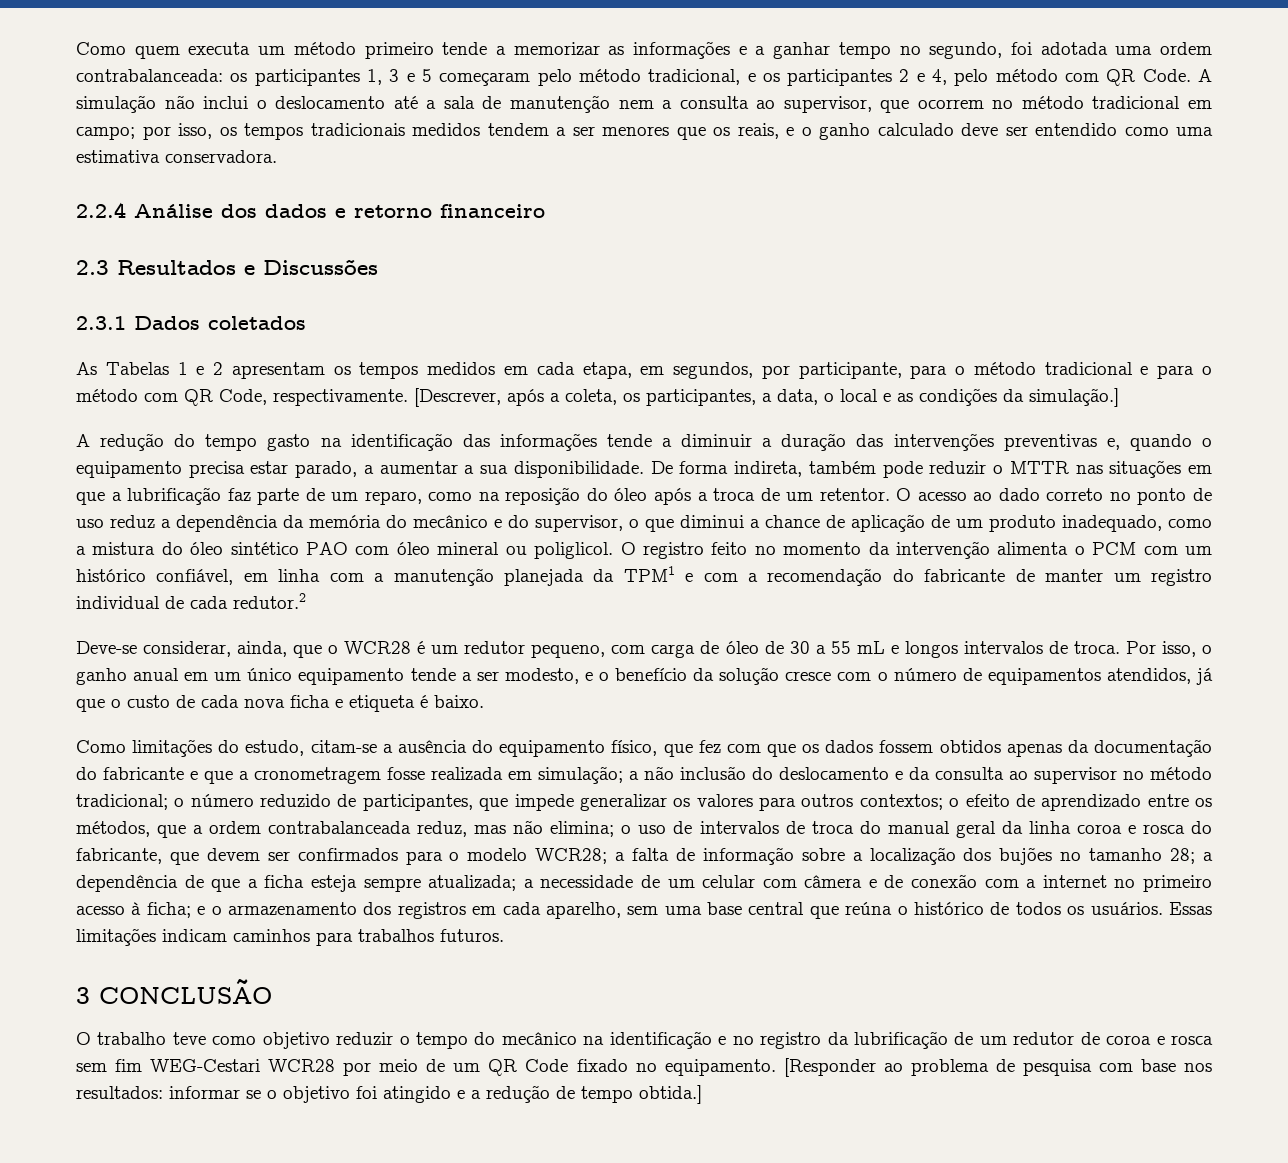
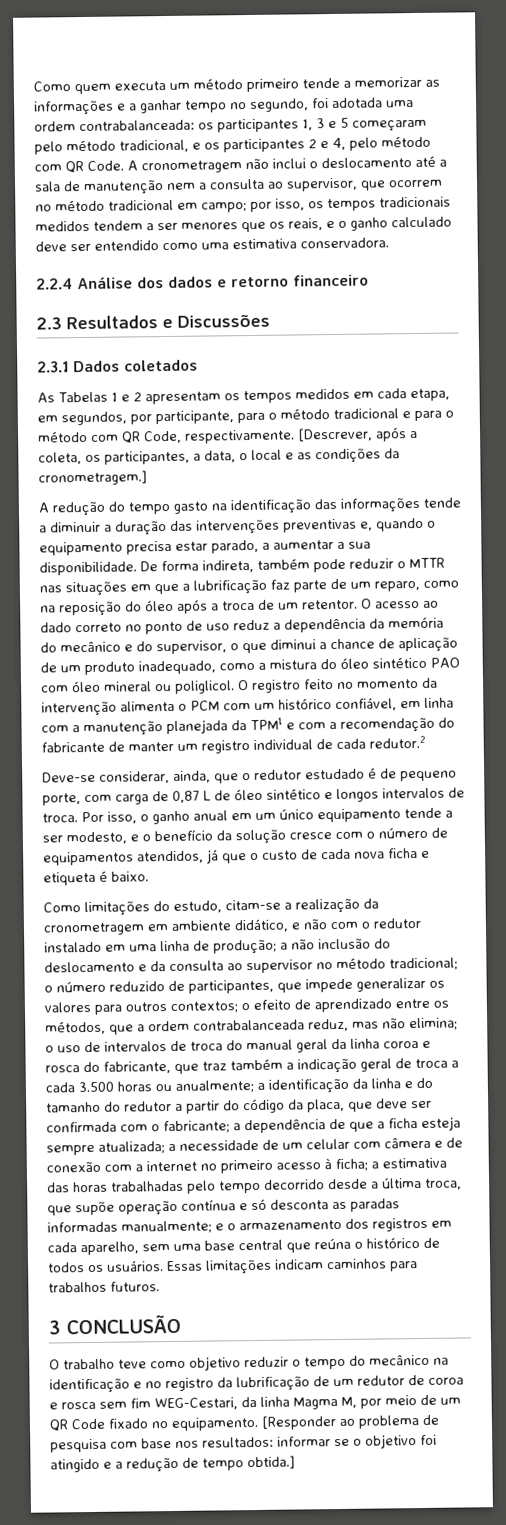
- A simulação não inclui o deslocamento até a sala de manutenção nem a consulta ao supervisor, que ocorrem no método tradicional em campo; por isso, os tempos tradicionais medidos tendem a ser menores que os reais, e o ganho calculado deve ser entendido como uma estimativa conservadora.
+ A cronometragem não inclui o deslocamento até a sala de manutenção nem a consulta ao supervisor, que ocorrem no método tradicional em campo; por isso, os tempos tradicionais medidos tendem a ser menores que os reais, e o ganho calculado deve ser entendido como uma estimativa conservadora.
- [Descrever, após a coleta, os participantes, a data, o local e as condições da simulação.]
+ [Descrever, após a coleta, os participantes, a data, o local e as condições da cronometragem.]
- Deve-se considerar, ainda, que o WCR28 é um redutor pequeno, com carga de óleo de 30 a 55 mL e longos intervalos de troca.
+ Deve-se considerar, ainda, que o redutor estudado é de pequeno porte, com carga de 0,87 L de óleo sintético e longos intervalos de troca.
- Como limitações do estudo, citam-se a ausência do equipamento físico, que fez com que os dados fossem obtidos apenas da documentação do fabricante e que a cronometragem fosse realizada em simulação;
+ Como limitações do estudo, citam-se a realização da cronometragem em ambiente didático, e não com o redutor instalado em uma linha de produção;
- o uso de intervalos de troca do manual geral da linha coroa e rosca do fabricante, que devem ser confirmados para o modelo WCR28; a falta de informação sobre a localização dos bujões no tamanho 28;
+ o uso de intervalos de troca do manual geral da linha coroa e rosca do fabricante, que traz também a indicação geral de troca a cada 3.500 horas ou anualmente; a identificação da linha e do tamanho do redutor a partir do código da placa, que deve ser confirmada com o fabricante;
+ a estimativa das horas trabalhadas pelo tempo decorrido desde a última troca, que supõe operação contínua e só desconta as paradas informadas manualmente;
- O trabalho teve como objetivo reduzir o tempo do mecânico na identificação e no registro da lubrificação de um redutor de coroa e rosca sem fim WEG-Cestari WCR28 por meio de um QR Code fixado no equipamento.
+ O trabalho teve como objetivo reduzir o tempo do mecânico na identificação e no registro da lubrificação de um redutor de coroa e rosca sem fim WEG-Cestari, da linha Magma M, por meio de um QR Code fixado no equipamento.

